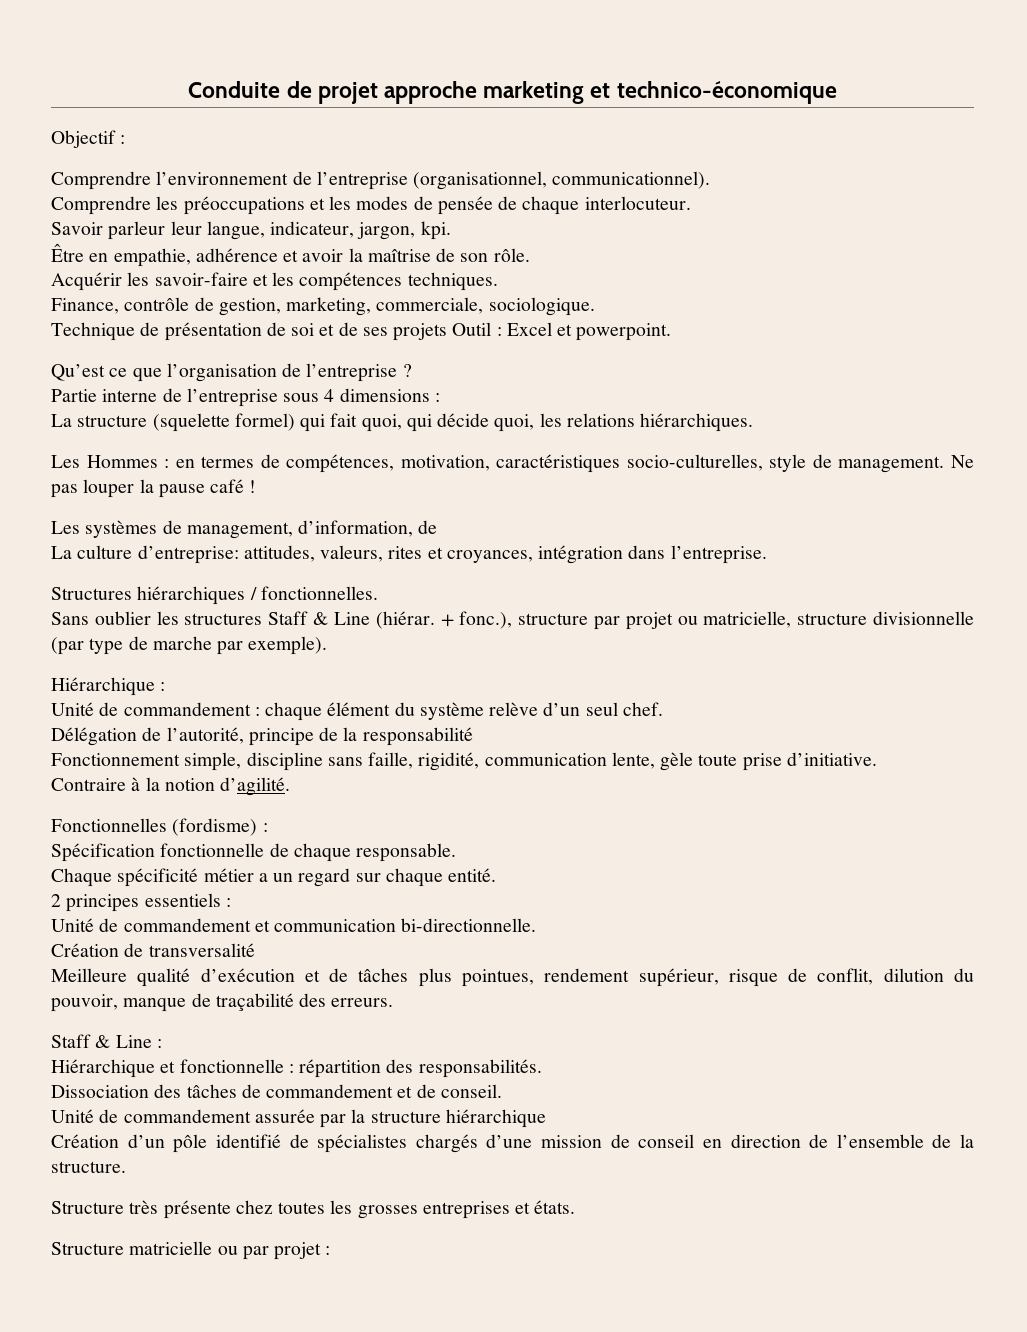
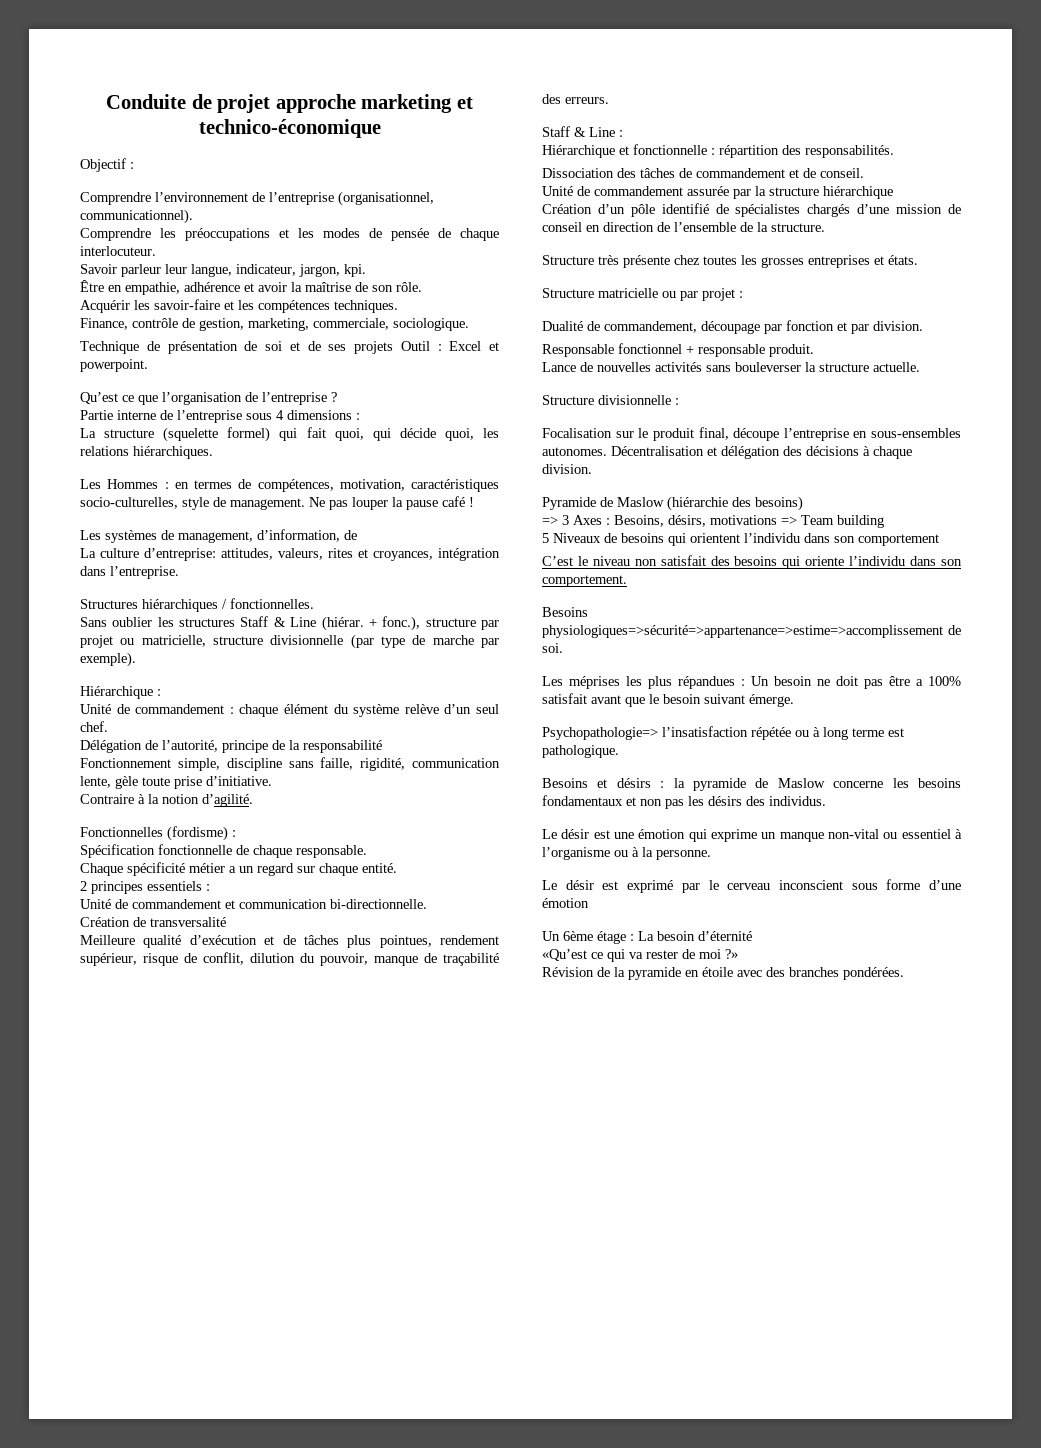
+ Dualité de commandement, découpage par fonction et par division.
+ Responsable fonctionnel + responsable produit.
+ Lance de nouvelles activités sans bouleverser la structure actuelle.
+ Structure divisionnelle :
+ Focalisation sur le produit final, découpe l’entreprise en sous-ensembles autonomes. Décentralisation et délégation des décisions à chaque division.
+ Pyramide de Maslow (hiérarchie des besoins)
+ => 3 Axes : Besoins, désirs, motivations => Team building
+ 5 Niveaux de besoins qui orientent l’individu dans son comportement
+ C’est le niveau non satisfait des besoins qui oriente l’individu dans son comportement.
+ Besoins physiologiques=>sécurité=>appartenance=>estime=>accomplissement de soi.
+ Les méprises les plus répandues : Un besoin ne doit pas être a 100% satisfait avant que le besoin suivant émerge.
+ Psychopathologie=> l’insatisfaction répétée ou à long terme est pathologique.
+ Besoins et désirs : la pyramide de Maslow concerne les besoins fondamentaux et non pas les désirs des individus.
+ Le désir est une émotion qui exprime un manque non-vital ou essentiel à l’organisme ou à la personne.
+ Le désir est exprimé par le cerveau inconscient sous forme d’une émotion
+ Un 6ème étage : La besoin d’éternité
+ «Qu’est ce qui va rester de moi ?»
+ Révision de la pyramide en étoile avec des branches pondérées.

